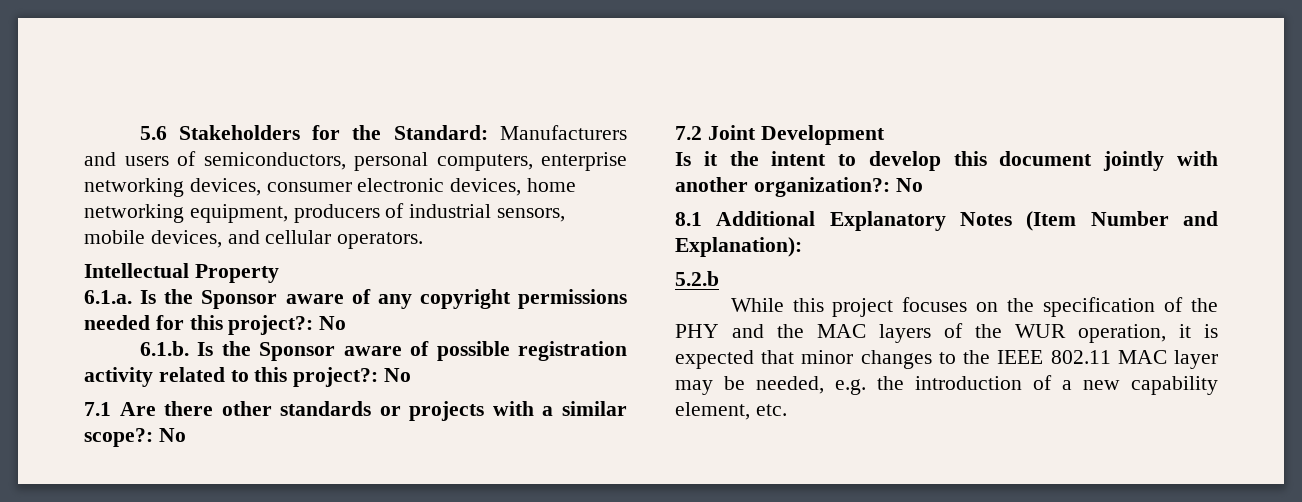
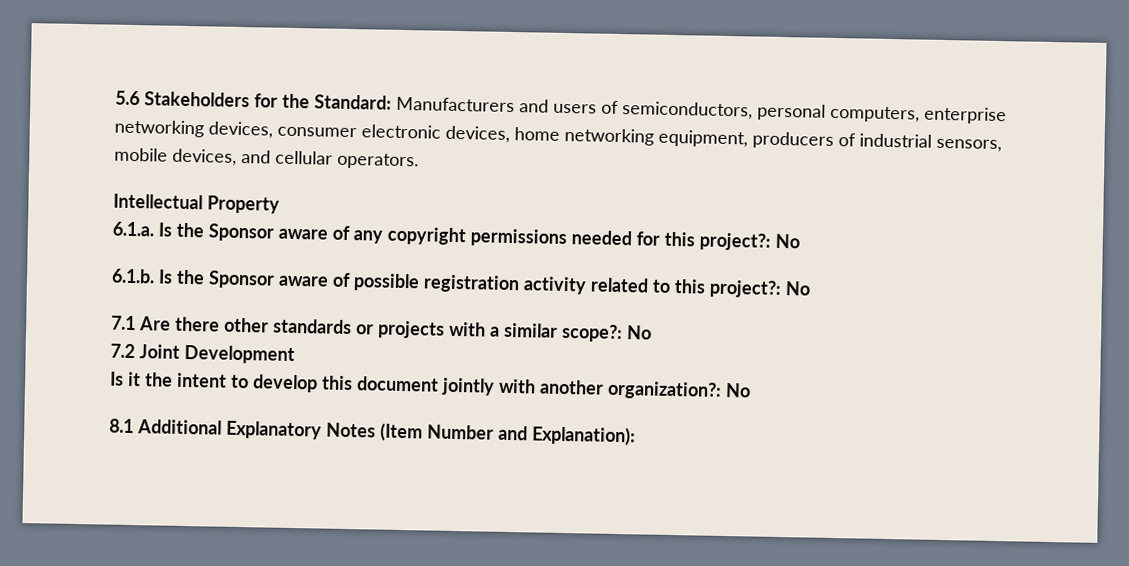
- 5.2.b
- While this project focuses on the specification of the PHY and the MAC layers of the WUR operation, it is expected that minor changes to the IEEE 802.11 MAC layer may be needed, e.g. the introduction of a new capability element, etc.

